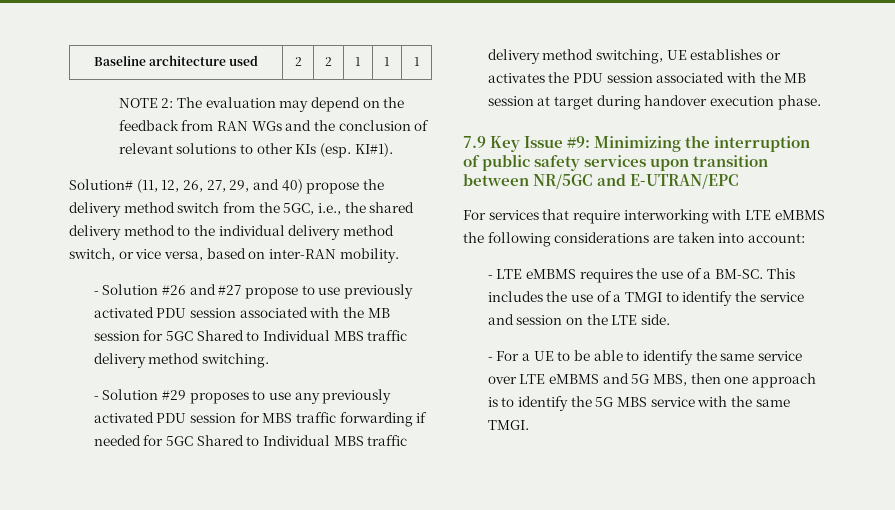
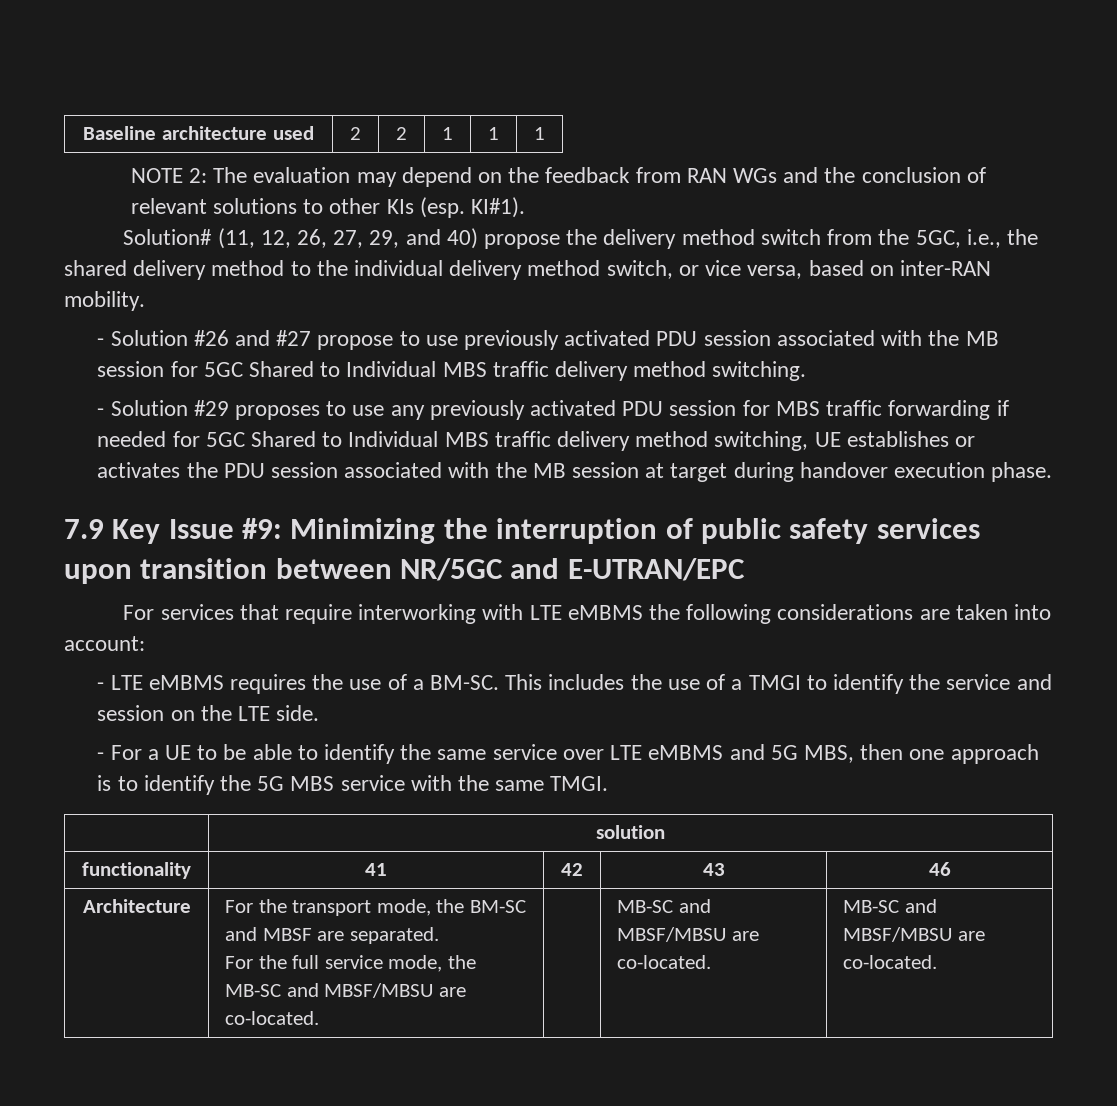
+ | solution
+ functionality | 41 | 42 | 43 | 46
+ Architecture | For the transport mode, the BM-SC and MBSF are separated.
+ For the full service mode, the MB-SC and MBSF/MBSU are co-located. | | MB-SC and MBSF/MBSU are co-located. | MB-SC and MBSF/MBSU are co-located.

